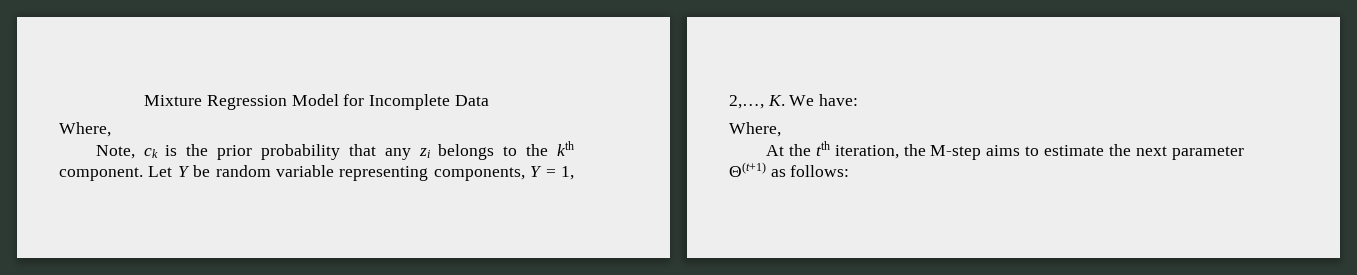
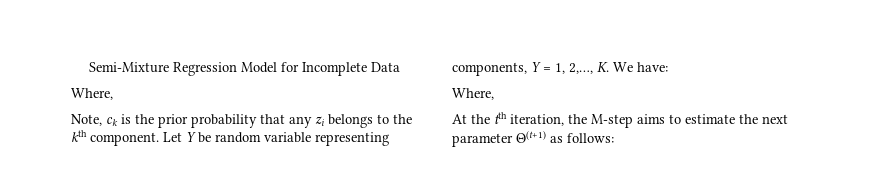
- Mixture Regression Model for Incomplete Data
+ Semi-Mixture Regression Model for Incomplete Data

